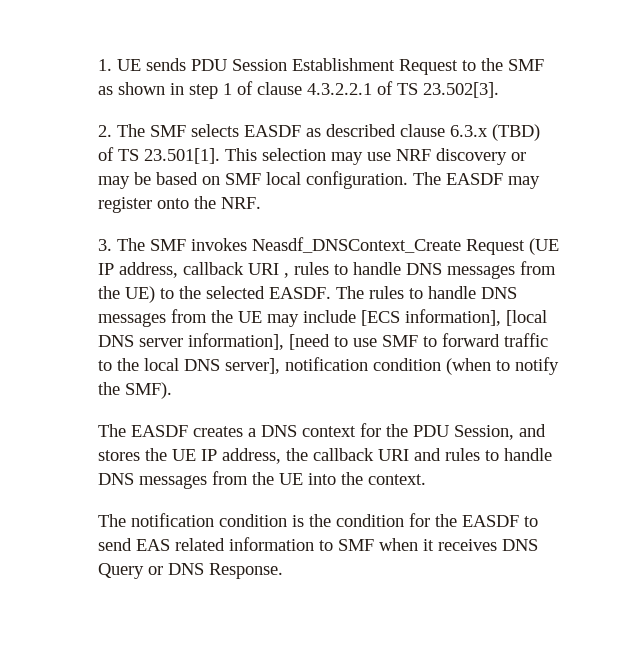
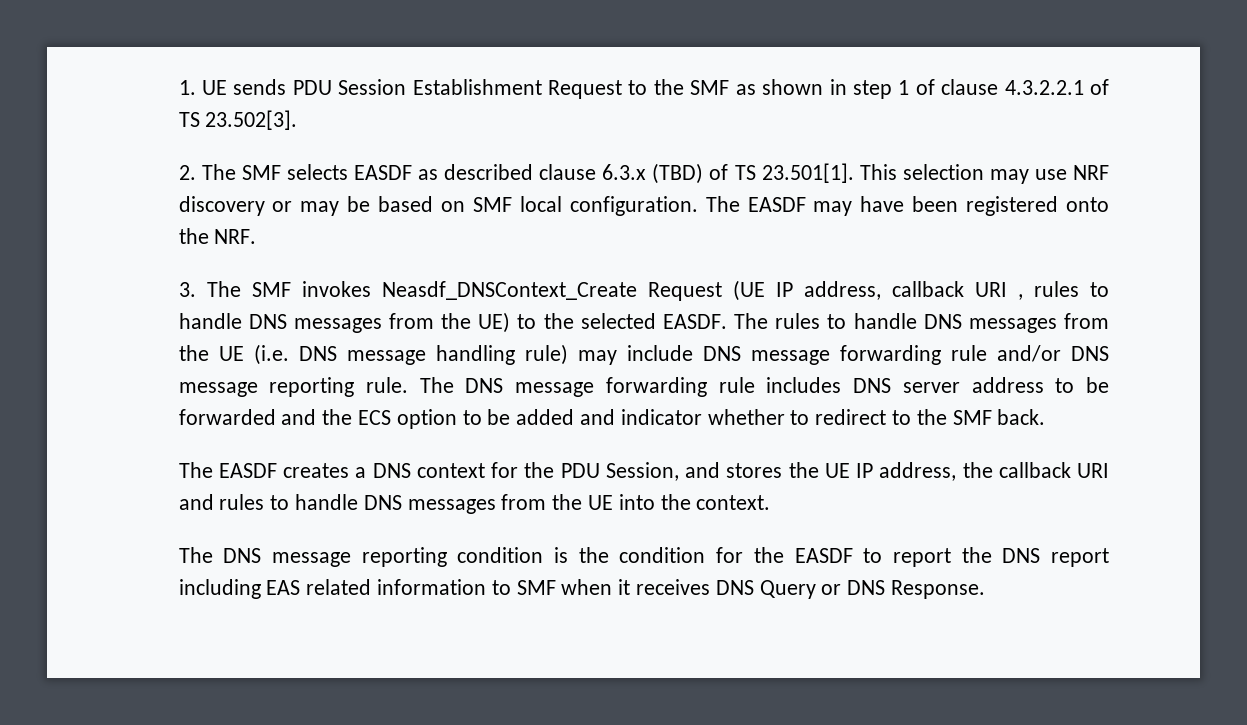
- The EASDF may register onto the NRF.
+ The EASDF may have been registered onto the NRF.
- The rules to handle DNS messages from the UE may include [ECS information], [local DNS server information], [need to use SMF to forward traffic to the local DNS server], notification condition (when to notify the SMF).
+ The rules to handle DNS messages from the UE (i.e. DNS message handling rule) may include DNS message forwarding rule and/or DNS message reporting rule. The DNS message forwarding rule includes DNS server address to be forwarded and the ECS option to be added and indicator whether to redirect to the SMF back.
- The notification condition is the condition for the EASDF to send EAS related information to SMF when it receives DNS Query or DNS Response.
+ The DNS message reporting condition is the condition for the EASDF to report the DNS report including EAS related information to SMF when it receives DNS Query or DNS Response.

